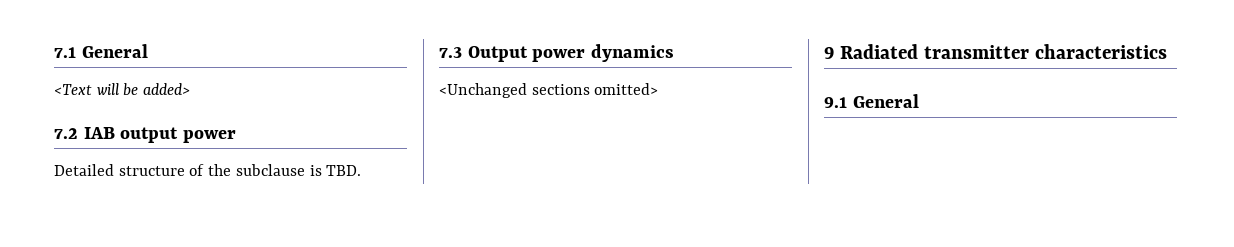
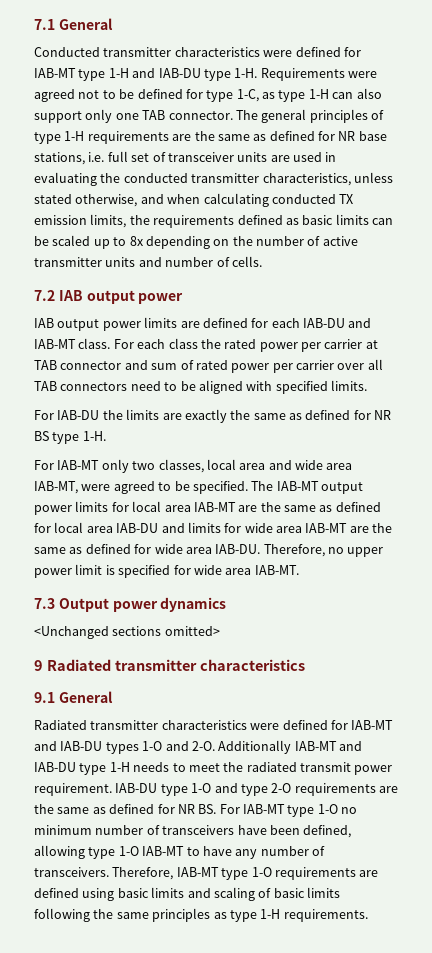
- <Text will be added>
+ Conducted transmitter characteristics were defined for IAB-MT type 1-H and IAB-DU type 1-H. Requirements were agreed not to be defined for type 1-C, as type 1-H can also support only one TAB connector. The general principles of type 1-H requirements are the same as defined for NR base stations, i.e. full set of transceiver units are used in evaluating the conducted transmitter characteristics, unless stated otherwise, and when calculating conducted TX emission limits, the requirements defined as basic limits can be scaled up to 8x depending on the number of active transmitter units and number of cells.
  7.2 IAB output power
- Detailed structure of the subclause is TBD.
+ IAB output power limits are defined for each IAB-DU and IAB-MT class. For each class the rated power per carrier at TAB connector and sum of rated power per carrier over all TAB connectors need to be aligned with specified limits.
+ For IAB-DU the limits are exactly the same as defined for NR BS type 1-H.
+ For IAB-MT only two classes, local area and wide area IAB-MT, were agreed to be specified. The IAB-MT output power limits for local area IAB-MT are the same as defined for local area IAB-DU and limits for wide area IAB-MT are the same as defined for wide area IAB-DU. Therefore, no upper power limit is specified for wide area IAB-MT.
+ Radiated transmitter characteristics were defined for IAB-MT and IAB-DU types 1-O and 2-O. Additionally IAB-MT and IAB-DU type 1-H needs to meet the radiated transmit power requirement. IAB-DU type 1-O and type 2-O requirements are the same as defined for NR BS. For IAB-MT type 1-O no minimum number of transceivers have been defined, allowing type 1-O IAB-MT to have any number of transceivers. Therefore, IAB-MT type 1-O requirements are defined using basic limits and scaling of basic limits following the same principles as type 1-H requirements.

